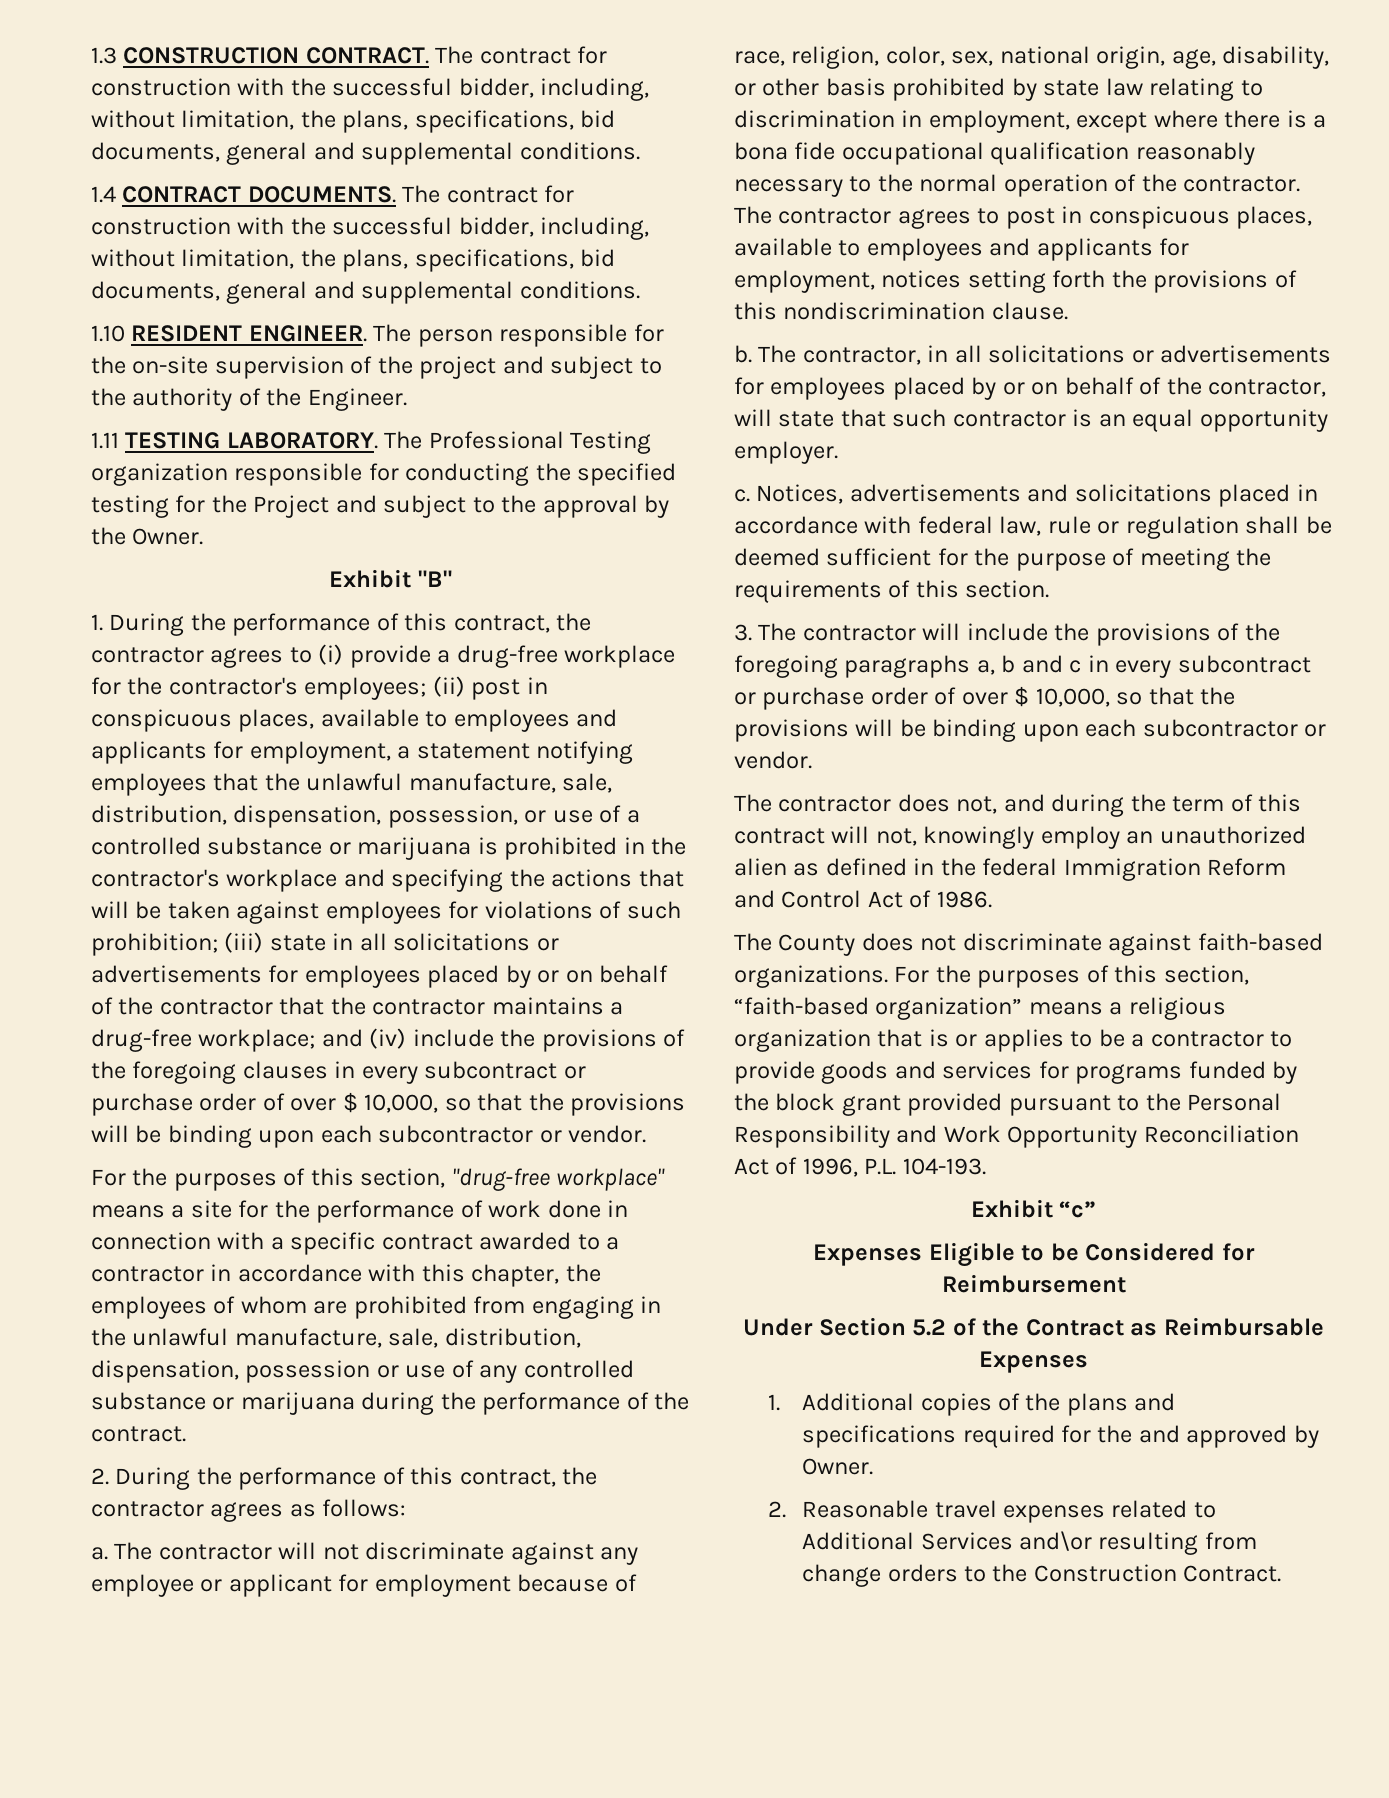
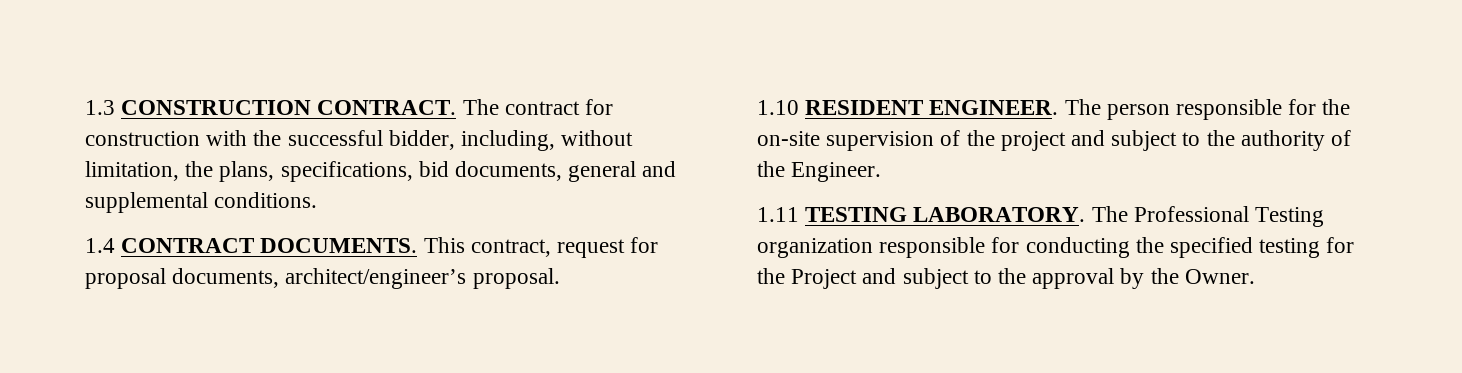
- 1.4 CONTRACT DOCUMENTS. The contract for construction with the successful bidder, including, without limitation, the plans, specifications, bid documents, general and supplemental conditions.
+ 1.4 CONTRACT DOCUMENTS. This contract, request for proposal documents, architect/engineer’s proposal.
- Exhibit "B"
- 1. During the performance of this contract, the contractor agrees to (i) provide a drug-free workplace for the contractor's employees; (ii) post in conspicuous places, available to employees and applicants for employment, a statement notifying employees that the unlawful manufacture, sale, distribution, dispensation, possession, or use of a controlled substance or marijuana is prohibited in the contractor's workplace and specifying the actions that will be taken against employees for violations of such prohibition; (iii) state in all solicitations or advertisements for employees placed by or on behalf of the contractor that the contractor maintains a drug-free workplace; and (iv) include the provisions of the foregoing clauses in every subcontract or purchase order of over $ 10,000, so that the provisions will be binding upon each subcontractor or vendor.
- For the purposes of this section, "drug-free workplace" means a site for the performance of work done in connection with a specific contract awarded to a contractor in accordance with this chapter, the employees of whom are prohibited from engaging in the unlawful manufacture, sale, distribution, dispensation, possession or use of any controlled substance or marijuana during the performance of the contract.
- 2. During the performance of this contract, the contractor agrees as follows:
- a. The contractor will not discriminate against any employee or applicant for employment because of race, religion, color, sex, national origin, age, disability, or other basis prohibited by state law relating to discrimination in employment, except where there is a bona fide occupational qualification reasonably necessary to the normal operation of the contractor. The contractor agrees to post in conspicuous places, available to employees and applicants for employment, notices setting forth the provisions of this nondiscrimination clause.
- b. The contractor, in all solicitations or advertisements for employees placed by or on behalf of the contractor, will state that such contractor is an equal opportunity employer.
- c. Notices, advertisements and solicitations placed in accordance with federal law, rule or regulation shall be deemed sufficient for the purpose of meeting the requirements of this section.
- 3. The contractor will include the provisions of the foregoing paragraphs a, b and c in every subcontract or purchase order of over $ 10,000, so that the provisions will be binding upon each subcontractor or vendor.
- The contractor does not, and during the term of this contract will not, knowingly employ an unauthorized alien as defined in the federal Immigration Reform and Control Act of 1986.
- The County does not discriminate against faith-based organizations. For the purposes of this section, “faith-based organization” means a religious organization that is or applies to be a contractor to provide goods and services for programs funded by the block grant provided pursuant to the Personal Responsibility and Work Opportunity Reconciliation Act of 1996, P.L. 104-193.
- Exhibit “c”
- Expenses Eligible to be Considered for Reimbursement
- Under Section 5.2 of the Contract as Reimbursable Expenses
- 1. Additional copies of the plans and specifications required for the and approved by Owner.
- 2. Reasonable travel expenses related to Additional Services and\or resulting from change orders to the Construction Contract.

